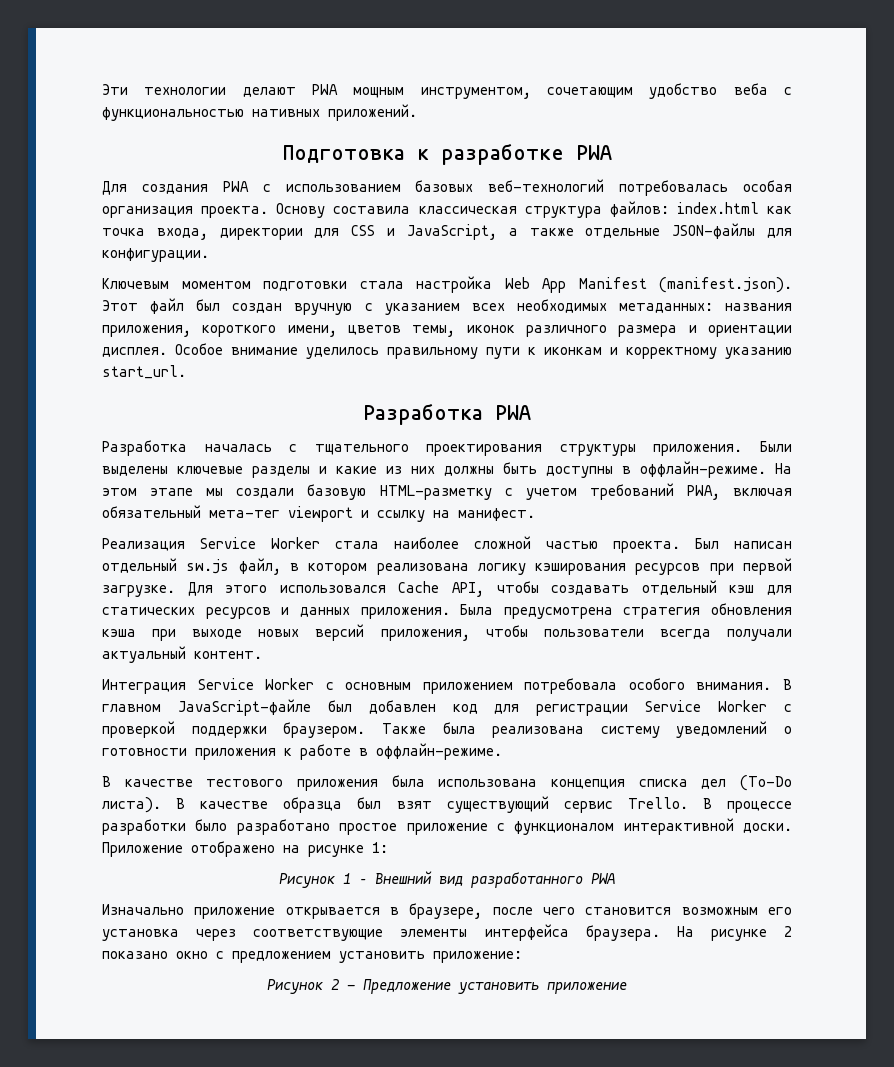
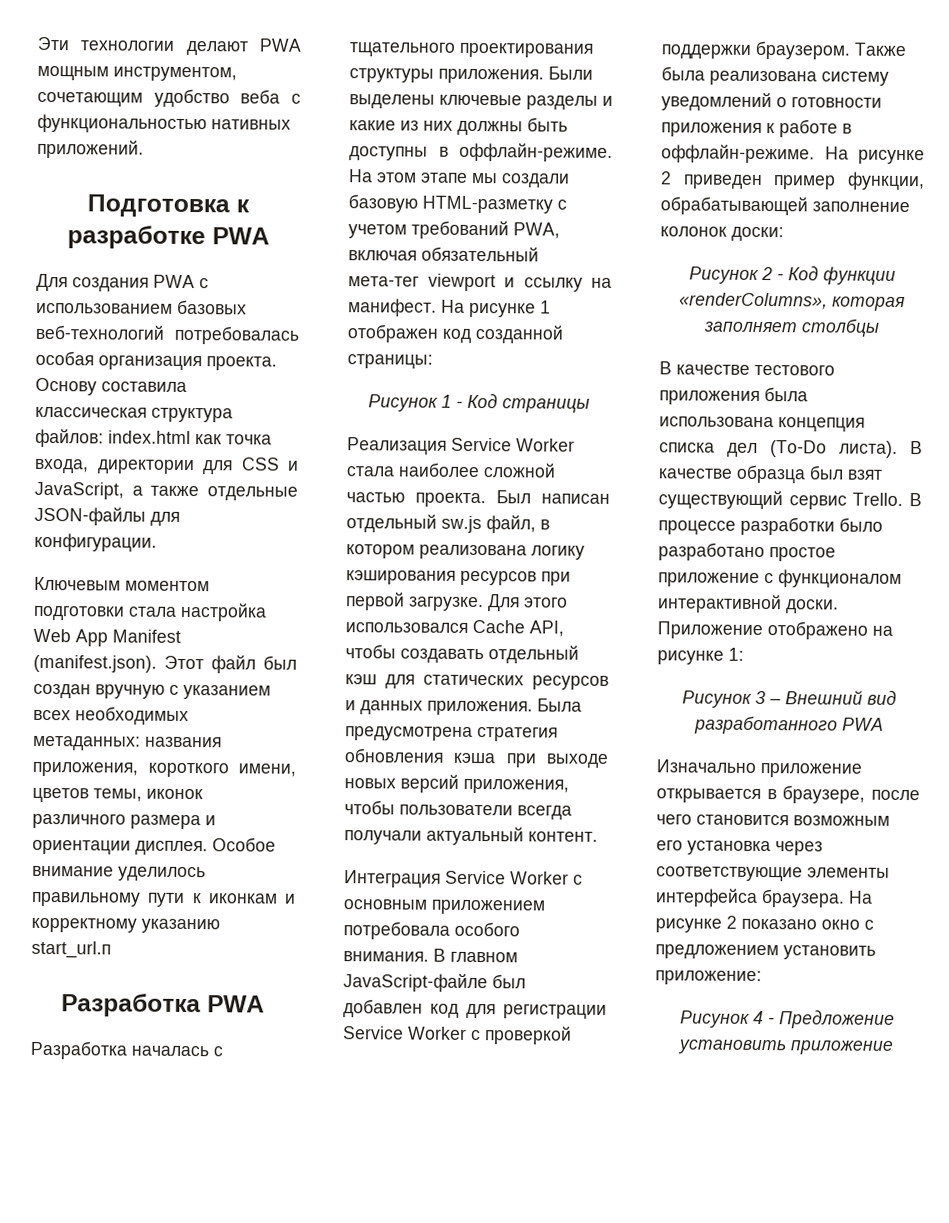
- Особое внимание уделилось правильному пути к иконкам и корректному указанию start_url.
+ Особое внимание уделилось правильному пути к иконкам и корректному указанию start_url.п
+ На рисунке 1 отображен код созданной страницы:
+ Рисунок 1 - Код страницы
+ На рисунке 2 приведен пример функции, обрабатывающей заполнение колонок доски:
+ Рисунок 2 - Код функции «renderColumns», которая заполняет столбцы
- Рисунок 1 – Внешний вид разработанного PWA
+ Рисунок 3 – Внешний вид разработанного PWA
- Рисунок 2 - Предложение установить приложение
+ Рисунок 4 - Предложение установить приложение

